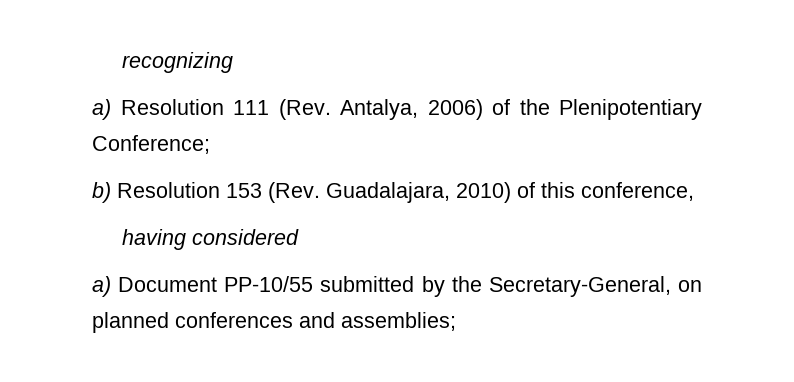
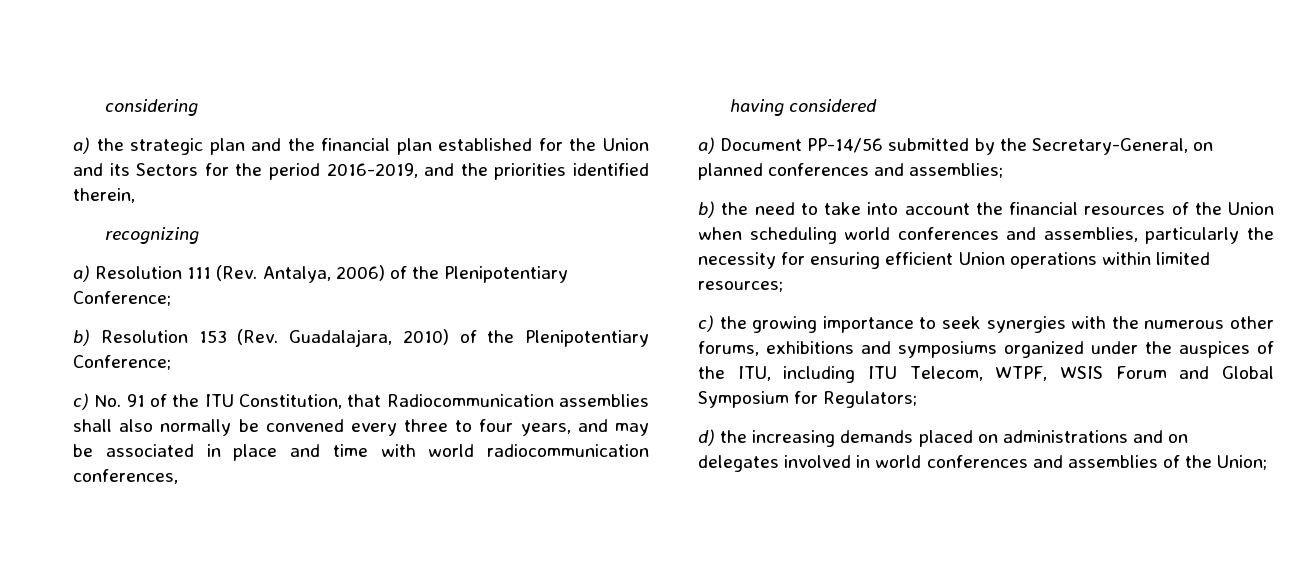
+ considering
+ a) the strategic plan and the financial plan established for the Union and its Sectors for the period 2016-2019, and the priorities identified therein,
- b) Resolution 153 (Rev. Guadalajara, 2010) of this conference,
+ b) Resolution 153 (Rev. Guadalajara, 2010) of the Plenipotentiary Conference;
+ c) No. 91 of the ITU Constitution, that Radiocommunication assemblies shall also normally be convened every three to four years, and may be associated in place and time with world radiocommunication conferences,
- a) Document PP-10/55 submitted by the Secretary-General, on planned conferences and assemblies;
+ a) Document PP-14/56 submitted by the Secretary-General, on planned conferences and assemblies;
+ b) the need to take into account the financial resources of the Union when scheduling world conferences and assemblies, particularly the necessity for ensuring efficient Union operations within limited resources;
+ c) the growing importance to seek synergies with the numerous other forums, exhibitions and symposiums organized under the auspices of the ITU, including ITU Telecom, WTPF, WSIS Forum and Global Symposium for Regulators;
+ d) the increasing demands placed on administrations and on delegates involved in world conferences and assemblies of the Union;

